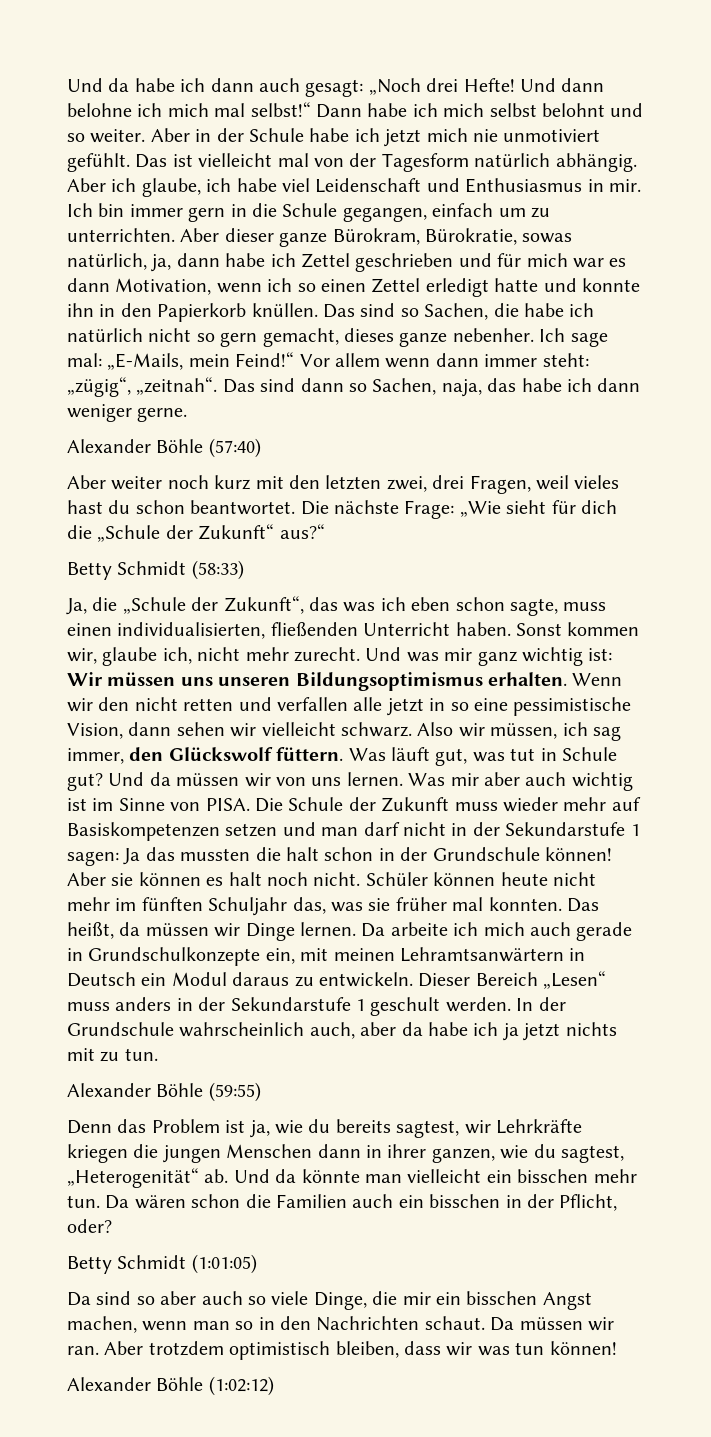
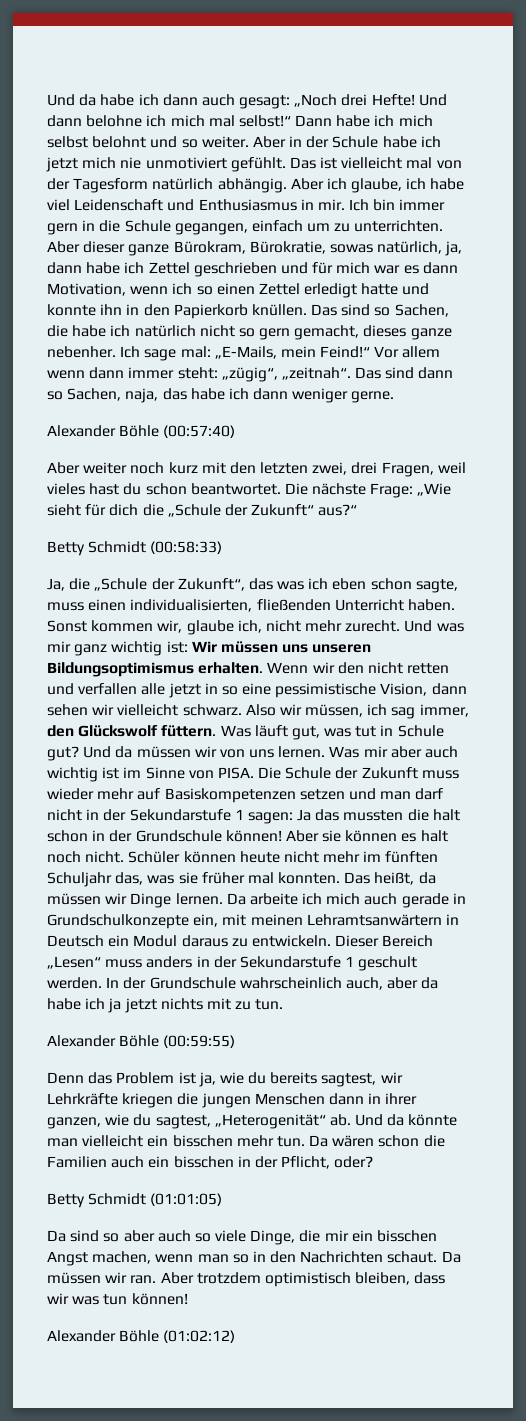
- Alexander Böhle (57:40)
+ Alexander Böhle (00:57:40)
- Betty Schmidt (58:33)
+ Betty Schmidt (00:58:33)
- Alexander Böhle (59:55)
+ Alexander Böhle (00:59:55)
- Betty Schmidt (1:01:05)
+ Betty Schmidt (01:01:05)
- Alexander Böhle (1:02:12)
+ Alexander Böhle (01:02:12)

